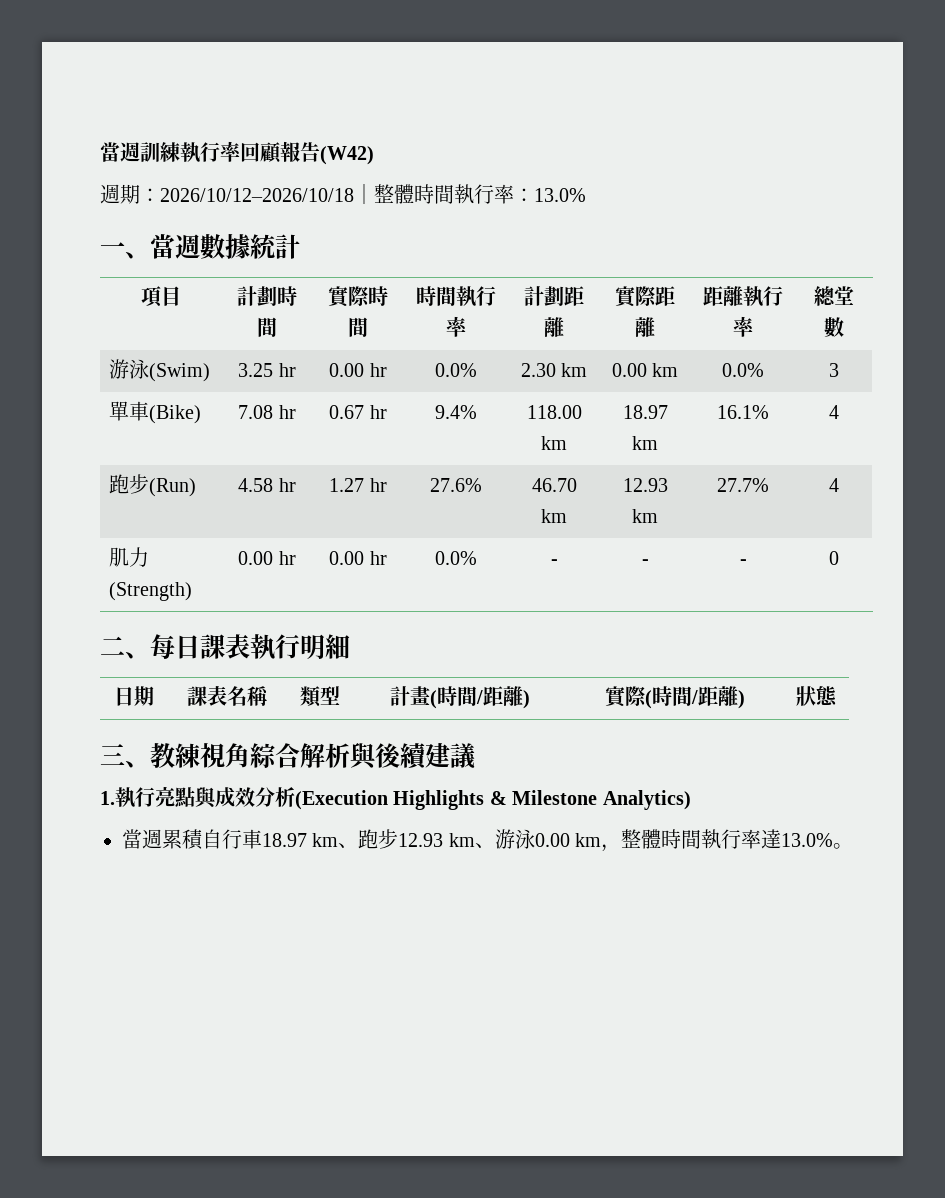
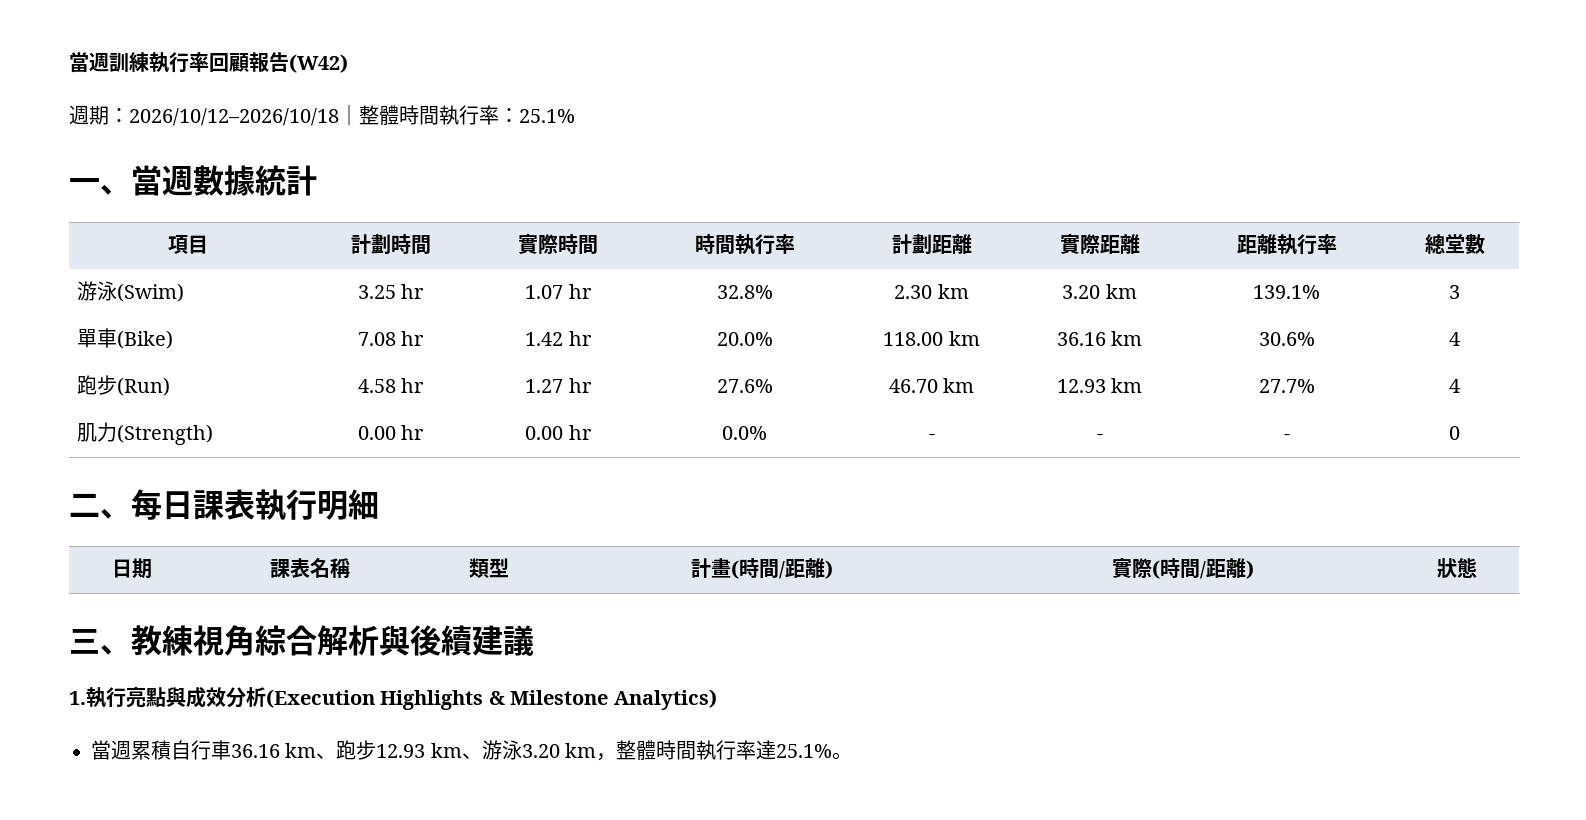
- 週期：2026/10/12–2026/10/18｜整體時間執行率：13.0%
+ 週期：2026/10/12–2026/10/18｜整體時間執行率：25.1%
- 游泳(Swim) | 3.25 hr | 0.00 hr | 0.0% | 2.30 km | 0.00 km | 0.0% | 3
+ 游泳(Swim) | 3.25 hr | 1.07 hr | 32.8% | 2.30 km | 3.20 km | 139.1% | 3
- 單車(Bike) | 7.08 hr | 0.67 hr | 9.4% | 118.00 km | 18.97 km | 16.1% | 4
+ 單車(Bike) | 7.08 hr | 1.42 hr | 20.0% | 118.00 km | 36.16 km | 30.6% | 4
- 當週累積自行車18.97 km、跑步12.93 km、游泳0.00 km，整體時間執行率達13.0%。
+ 當週累積自行車36.16 km、跑步12.93 km、游泳3.20 km，整體時間執行率達25.1%。

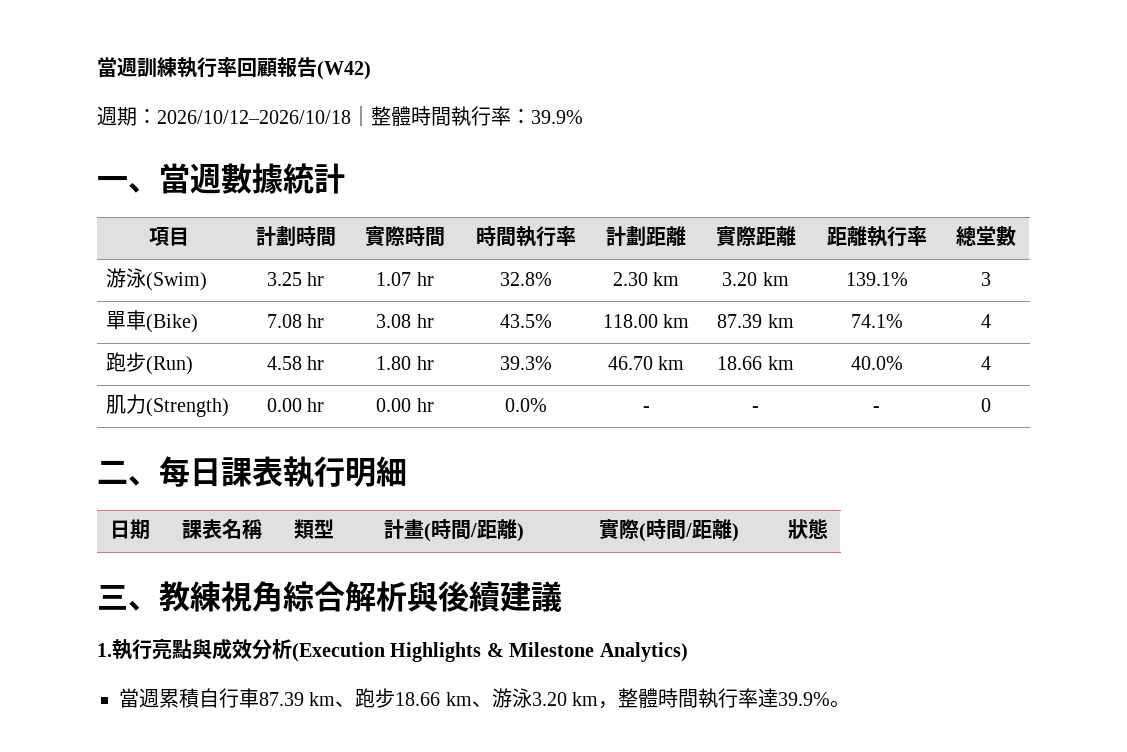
- 週期：2026/10/12–2026/10/18｜整體時間執行率：25.1%
+ 週期：2026/10/12–2026/10/18｜整體時間執行率：39.9%
- 單車(Bike) | 7.08 hr | 1.42 hr | 20.0% | 118.00 km | 36.16 km | 30.6% | 4
+ 單車(Bike) | 7.08 hr | 3.08 hr | 43.5% | 118.00 km | 87.39 km | 74.1% | 4
- 跑步(Run) | 4.58 hr | 1.27 hr | 27.6% | 46.70 km | 12.93 km | 27.7% | 4
+ 跑步(Run) | 4.58 hr | 1.80 hr | 39.3% | 46.70 km | 18.66 km | 40.0% | 4
- 當週累積自行車36.16 km、跑步12.93 km、游泳3.20 km，整體時間執行率達25.1%。
+ 當週累積自行車87.39 km、跑步18.66 km、游泳3.20 km，整體時間執行率達39.9%。

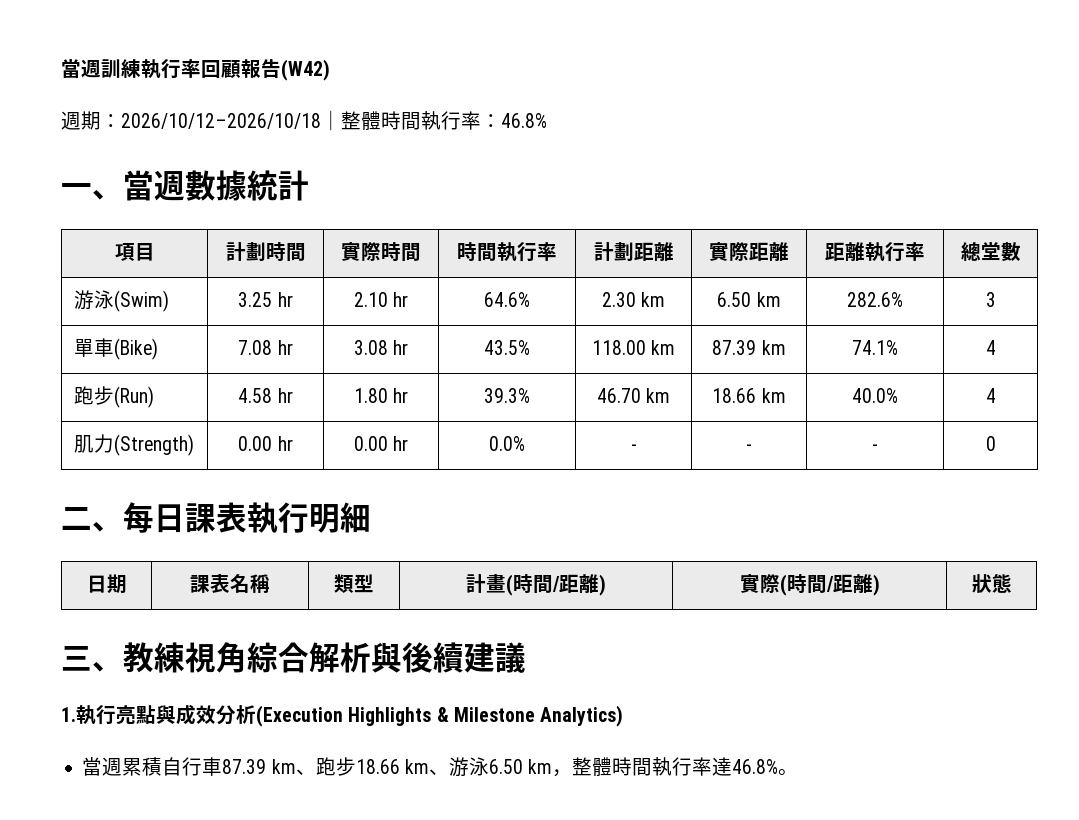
- 週期：2026/10/12–2026/10/18｜整體時間執行率：39.9%
+ 週期：2026/10/12–2026/10/18｜整體時間執行率：46.8%
- 游泳(Swim) | 3.25 hr | 1.07 hr | 32.8% | 2.30 km | 3.20 km | 139.1% | 3
+ 游泳(Swim) | 3.25 hr | 2.10 hr | 64.6% | 2.30 km | 6.50 km | 282.6% | 3
- 當週累積自行車87.39 km、跑步18.66 km、游泳3.20 km，整體時間執行率達39.9%。
+ 當週累積自行車87.39 km、跑步18.66 km、游泳6.50 km，整體時間執行率達46.8%。

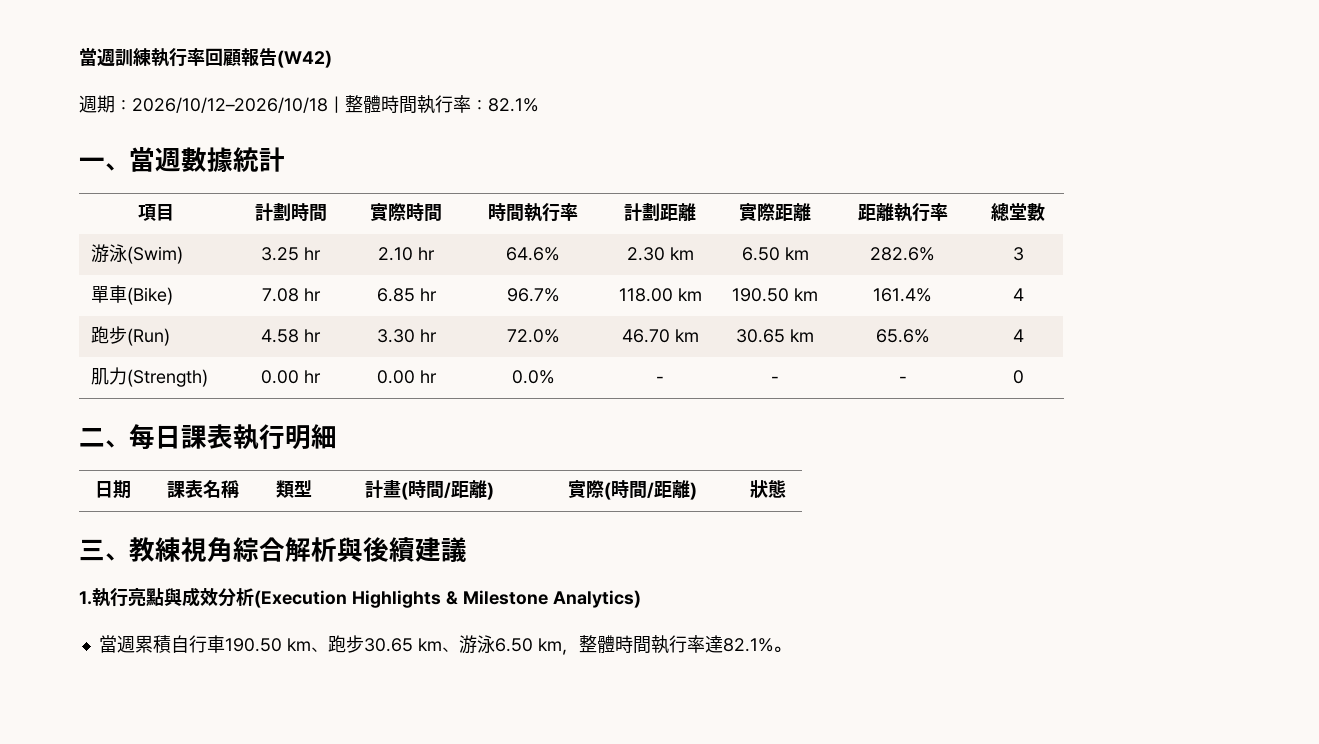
- 週期：2026/10/12–2026/10/18｜整體時間執行率：46.8%
+ 週期：2026/10/12–2026/10/18｜整體時間執行率：82.1%
- 單車(Bike) | 7.08 hr | 3.08 hr | 43.5% | 118.00 km | 87.39 km | 74.1% | 4
+ 單車(Bike) | 7.08 hr | 6.85 hr | 96.7% | 118.00 km | 190.50 km | 161.4% | 4
- 跑步(Run) | 4.58 hr | 1.80 hr | 39.3% | 46.70 km | 18.66 km | 40.0% | 4
+ 跑步(Run) | 4.58 hr | 3.30 hr | 72.0% | 46.70 km | 30.65 km | 65.6% | 4
- 當週累積自行車87.39 km、跑步18.66 km、游泳6.50 km，整體時間執行率達46.8%。
+ 當週累積自行車190.50 km、跑步30.65 km、游泳6.50 km，整體時間執行率達82.1%。

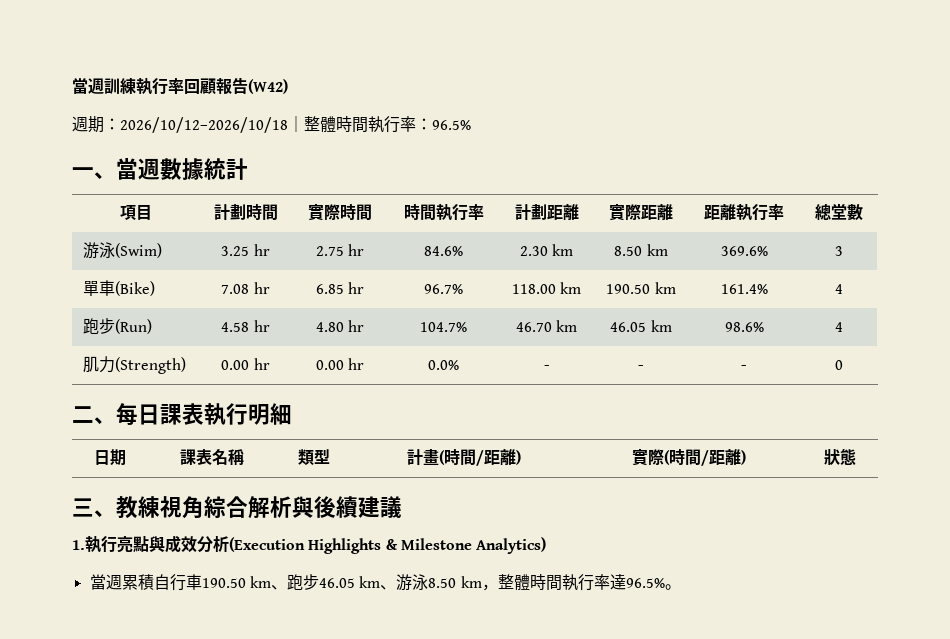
- 週期：2026/10/12–2026/10/18｜整體時間執行率：82.1%
+ 週期：2026/10/12–2026/10/18｜整體時間執行率：96.5%
- 游泳(Swim) | 3.25 hr | 2.10 hr | 64.6% | 2.30 km | 6.50 km | 282.6% | 3
+ 游泳(Swim) | 3.25 hr | 2.75 hr | 84.6% | 2.30 km | 8.50 km | 369.6% | 3
- 跑步(Run) | 4.58 hr | 3.30 hr | 72.0% | 46.70 km | 30.65 km | 65.6% | 4
+ 跑步(Run) | 4.58 hr | 4.80 hr | 104.7% | 46.70 km | 46.05 km | 98.6% | 4
- 當週累積自行車190.50 km、跑步30.65 km、游泳6.50 km，整體時間執行率達82.1%。
+ 當週累積自行車190.50 km、跑步46.05 km、游泳8.50 km，整體時間執行率達96.5%。

